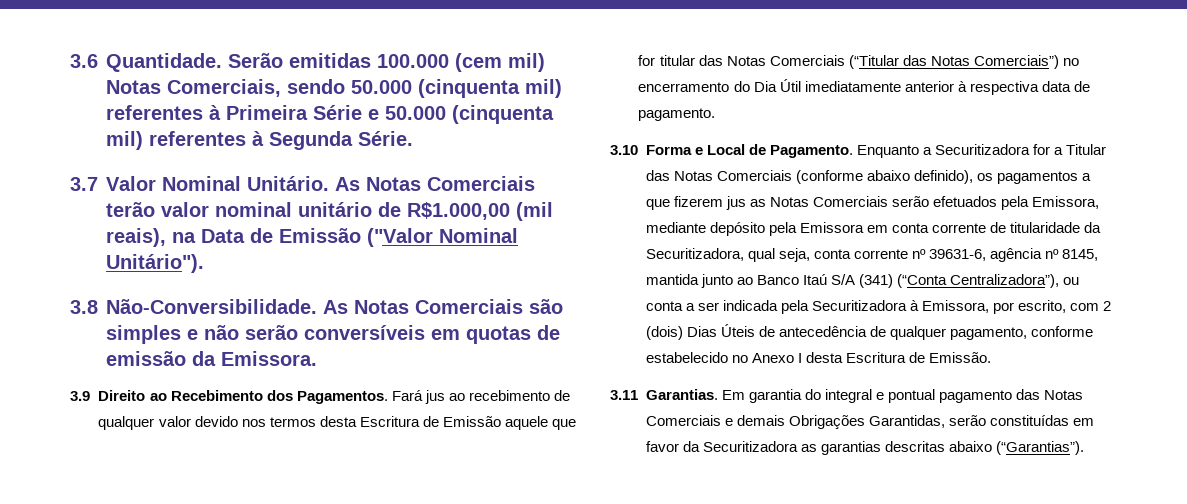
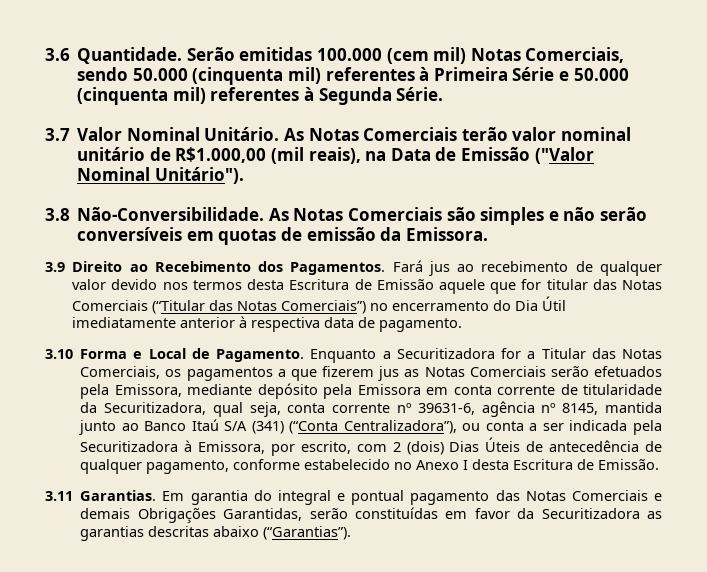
- Enquanto a Securitizadora for a Titular das Notas Comerciais (conforme abaixo definido), os pagamentos a que fizerem jus as Notas Comerciais serão efetuados pela Emissora, mediante depósito pela Emissora em conta corrente de titularidade da Securitizadora, qual seja, conta corrente nº 39631-6, agência nº 8145, mantida junto ao Banco Itaú S/A (341) (“Conta Centralizadora”), ou conta a ser indicada pela Securitizadora à Emissora, por escrito, com 2 (dois) Dias Úteis de antecedência de qualquer pagamento, conforme estabelecido no Anexo I desta Escritura de Emissão.
+ Enquanto a Securitizadora for a Titular das Notas Comerciais, os pagamentos a que fizerem jus as Notas Comerciais serão efetuados pela Emissora, mediante depósito pela Emissora em conta corrente de titularidade da Securitizadora, qual seja, conta corrente nº 39631-6, agência nº 8145, mantida junto ao Banco Itaú S/A (341) (“Conta Centralizadora”), ou conta a ser indicada pela Securitizadora à Emissora, por escrito, com 2 (dois) Dias Úteis de antecedência de qualquer pagamento, conforme estabelecido no Anexo I desta Escritura de Emissão.

